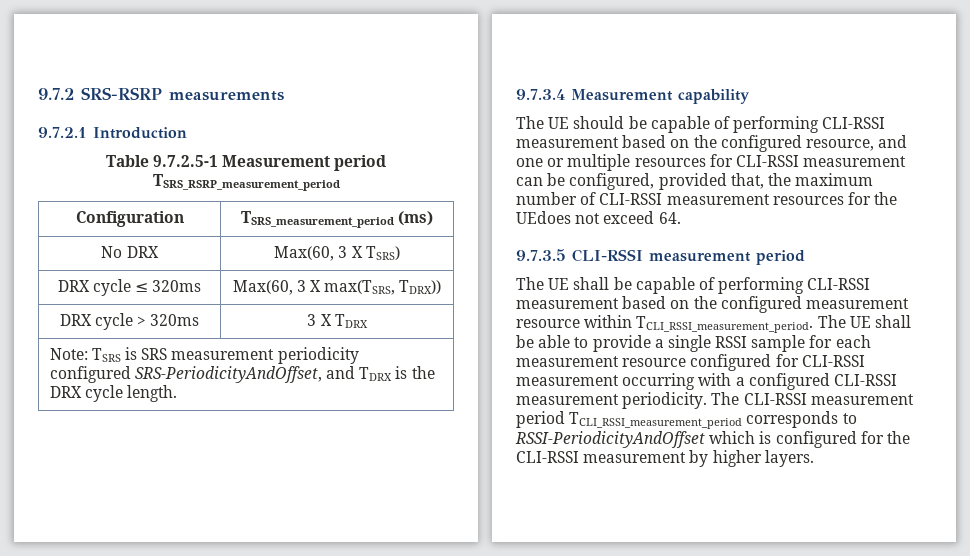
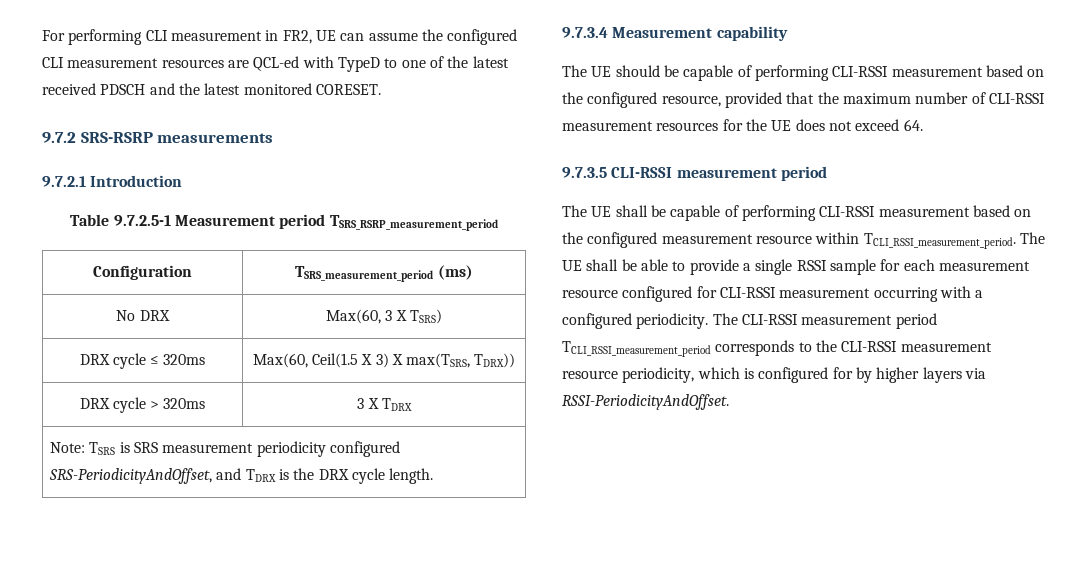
+ For performing CLI measurement in FR2, UE can assume the configured CLI measurement resources are QCL-ed with TypeD to one of the latest received PDSCH and the latest monitored CORESET.
- DRX cycle ≤ 320ms | Max(60, 3 X max(TSRS, TDRX))
+ DRX cycle ≤ 320ms | Max(60, Ceil(1.5 X 3) X max(TSRS, TDRX))
- The UE should be capable of performing CLI-RSSI measurement based on the configured resource, and one or multiple resources for CLI-RSSI measurement can be configured, provided that, the maximum number of CLI-RSSI measurement resources for the UEdoes not exceed 64.
+ The UE should be capable of performing CLI-RSSI measurement based on the configured resource, provided that the maximum number of CLI-RSSI measurement resources for the UE does not exceed 64.
- The UE shall be able to provide a single RSSI sample for each measurement resource configured for CLI-RSSI measurement occurring with a configured CLI-RSSI measurement periodicity.
+ The UE shall be able to provide a single RSSI sample for each measurement resource configured for CLI-RSSI measurement occurring with a configured periodicity.
- The CLI-RSSI measurement period TCLI_RSSI_measurement_period corresponds to RSSI-PeriodicityAndOffset which is configured for the CLI-RSSI measurement by higher layers.
+ The CLI-RSSI measurement period TCLI_RSSI_measurement_period corresponds to the CLI-RSSI measurement resource periodicity, which is configured for by higher layers via RSSI-PeriodicityAndOffset.

